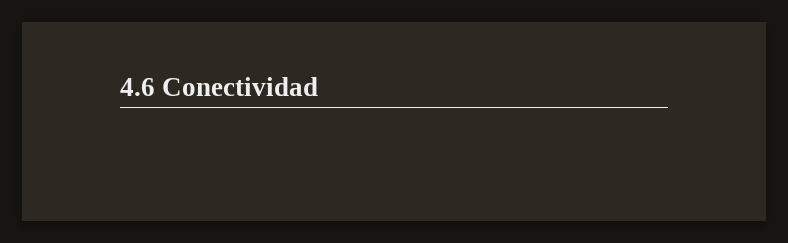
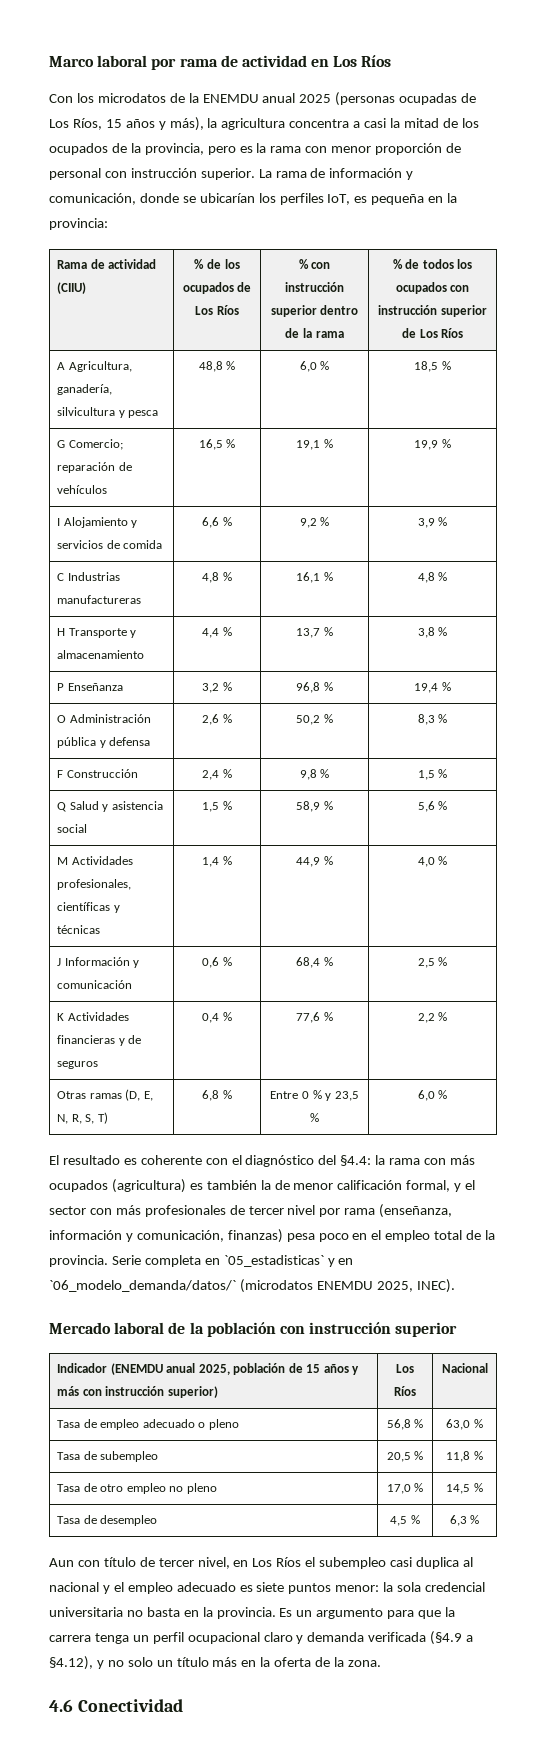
+ Marco laboral por rama de actividad en Los Ríos
+ Con los microdatos de la ENEMDU anual 2025 (personas ocupadas de Los Ríos, 15 años y más), la agricultura concentra a casi la mitad de los ocupados de la provincia, pero es la rama con menor proporción de personal con instrucción superior. La rama de información y comunicación, donde se ubicarían los perfiles IoT, es pequeña en la provincia:
+ Rama de actividad (CIIU) | % de los ocupados de Los Ríos | % con instrucción superior dentro de la rama | % de todos los ocupados con instrucción superior de Los Ríos
+ A Agricultura, ganadería, silvicultura y pesca | 48,8 % | 6,0 % | 18,5 %
+ G Comercio; reparación de vehículos | 16,5 % | 19,1 % | 19,9 %
+ I Alojamiento y servicios de comida | 6,6 % | 9,2 % | 3,9 %
+ C Industrias manufactureras | 4,8 % | 16,1 % | 4,8 %
+ H Transporte y almacenamiento | 4,4 % | 13,7 % | 3,8 %
+ P Enseñanza | 3,2 % | 96,8 % | 19,4 %
+ O Administración pública y defensa | 2,6 % | 50,2 % | 8,3 %
+ F Construcción | 2,4 % | 9,8 % | 1,5 %
+ Q Salud y asistencia social | 1,5 % | 58,9 % | 5,6 %
+ M Actividades profesionales, científicas y técnicas | 1,4 % | 44,9 % | 4,0 %
+ J Información y comunicación | 0,6 % | 68,4 % | 2,5 %
+ K Actividades financieras y de seguros | 0,4 % | 77,6 % | 2,2 %
+ Otras ramas (D, E, N, R, S, T) | 6,8 % | Entre 0 % y 23,5 % | 6,0 %
+ El resultado es coherente con el diagnóstico del §4.4: la rama con más ocupados (agricultura) es también la de menor calificación formal, y el sector con más profesionales de tercer nivel por rama (enseñanza, información y comunicación, finanzas) pesa poco en el empleo total de la provincia. Serie completa en `05_estadisticas` y en `06_modelo_demanda/datos/` (microdatos ENEMDU 2025, INEC).
+ Mercado laboral de la población con instrucción superior
+ Indicador (ENEMDU anual 2025, población de 15 años y más con instrucción superior) | Los Ríos | Nacional
+ Tasa de empleo adecuado o pleno | 56,8 % | 63,0 %
+ Tasa de subempleo | 20,5 % | 11,8 %
+ Tasa de otro empleo no pleno | 17,0 % | 14,5 %
+ Tasa de desempleo | 4,5 % | 6,3 %
+ Aun con título de tercer nivel, en Los Ríos el subempleo casi duplica al nacional y el empleo adecuado es siete puntos menor: la sola credencial universitaria no basta en la provincia. Es un argumento para que la carrera tenga un perfil ocupacional claro y demanda verificada (§4.9 a §4.12), y no solo un título más en la oferta de la zona.

